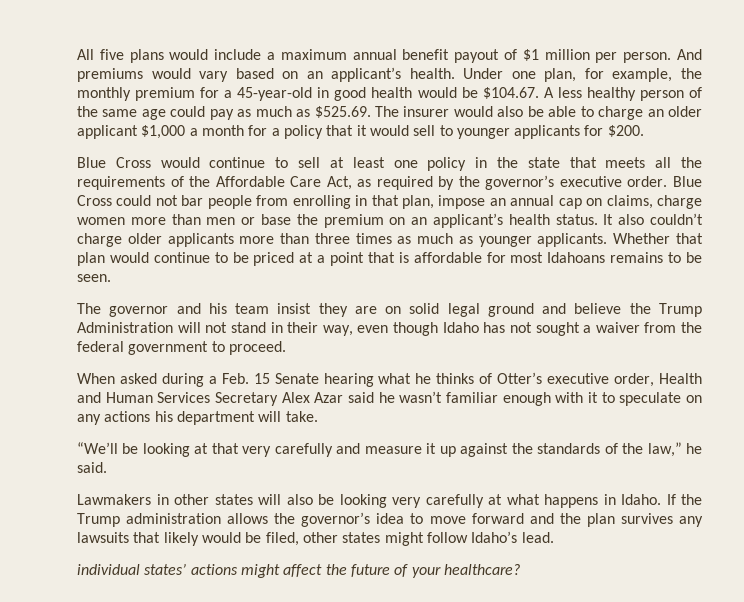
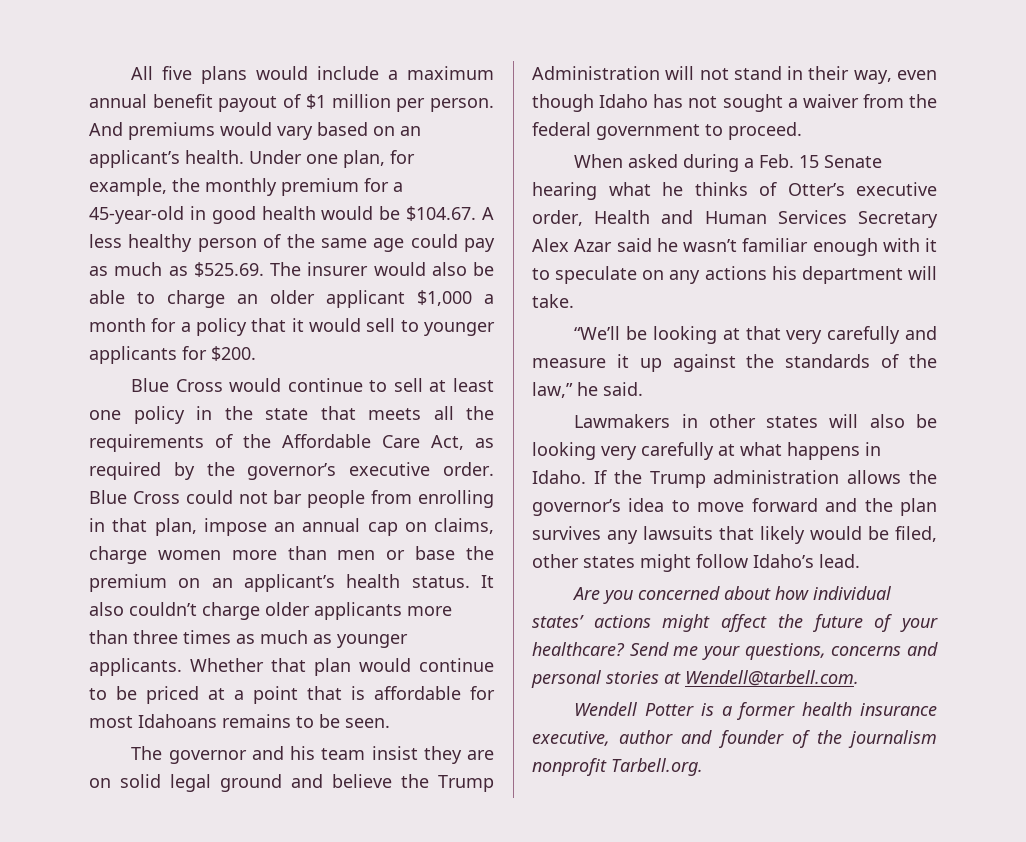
- individual states’ actions might affect the future of your healthcare?
+ Are you concerned about how individual states’ actions might affect the future of your healthcare?
+ Send me your questions, concerns and personal stories at Wendell@tarbell.com.
+ Wendell Potter is a former health insurance executive, author and founder of the journalism nonprofit Tarbell.org.

